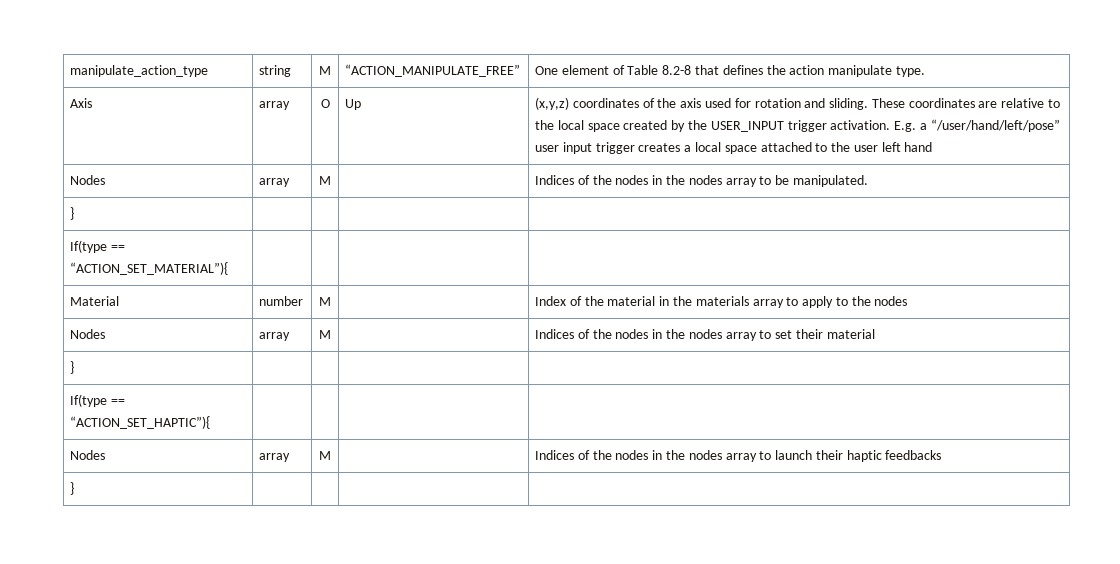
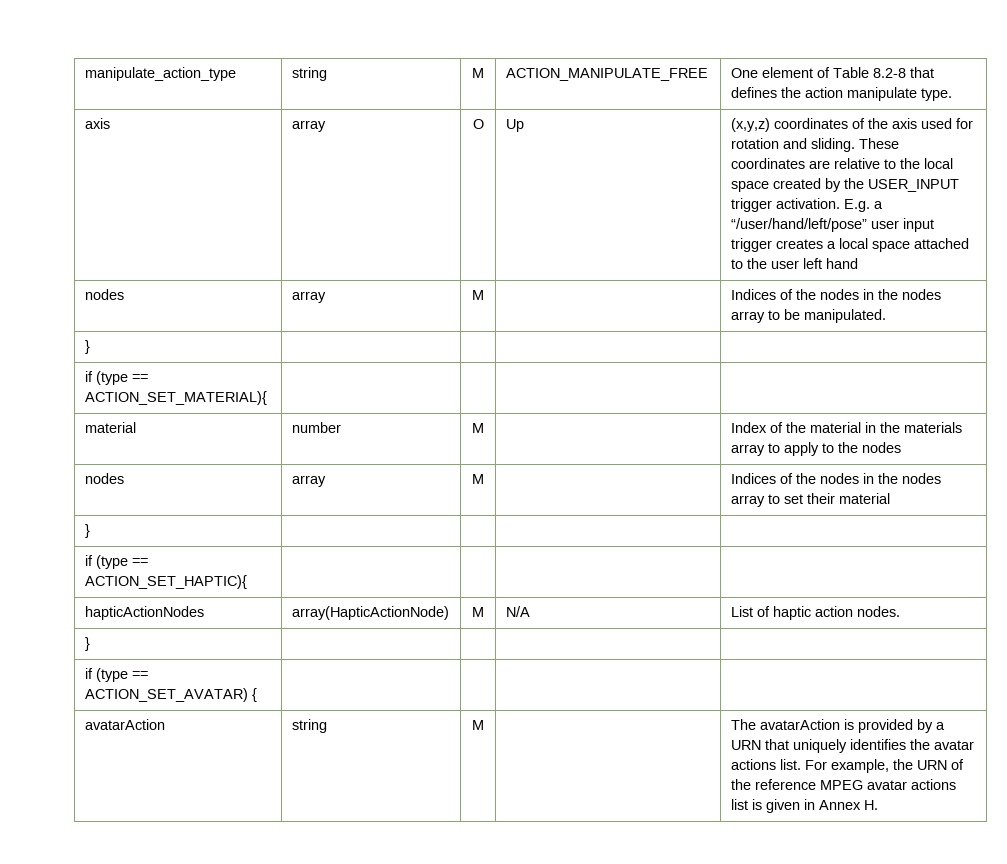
- manipulate_action_type | string | M | “ACTION_MANIPULATE_FREE” | One element of Table 8.2-8 that defines the action manipulate type.
- Axis
+ manipulate_action_type | string | M | ACTION_MANIPULATE_FREE | One element of Table 8.2-8 that defines the action manipulate type.
+ axis
- Nodes | array | M | | Indices of the nodes in the nodes array to be manipulated.
+ nodes | array | M | | Indices of the nodes in the nodes array to be manipulated.
- If(type == “ACTION_SET_MATERIAL”){ | | | |
- Material | number | M | | Index of the material in the materials array to apply to the nodes
+ if (type == ACTION_SET_MATERIAL){ | | | |
+ material | number | M | | Index of the material in the materials array to apply to the nodes
- Nodes | array | M | | Indices of the nodes in the nodes array to set their material
+ nodes | array | M | | Indices of the nodes in the nodes array to set their material
- If(type == “ACTION_SET_HAPTIC”){ | | | |
- Nodes | array | M | | Indices of the nodes in the nodes array to launch their haptic feedbacks
+ if (type == ACTION_SET_HAPTIC){ | | | |
+ hapticActionNodes | array(HapticActionNode) | M | N/A | List of haptic action nodes.
  } | | | |
+ if (type == ACTION_SET_AVATAR) { | | | |
+ avatarAction | string | M | | The avatarAction is provided by a URN that uniquely identifies the avatar actions list. For example, the URN of the reference MPEG avatar actions list is given in Annex H.

